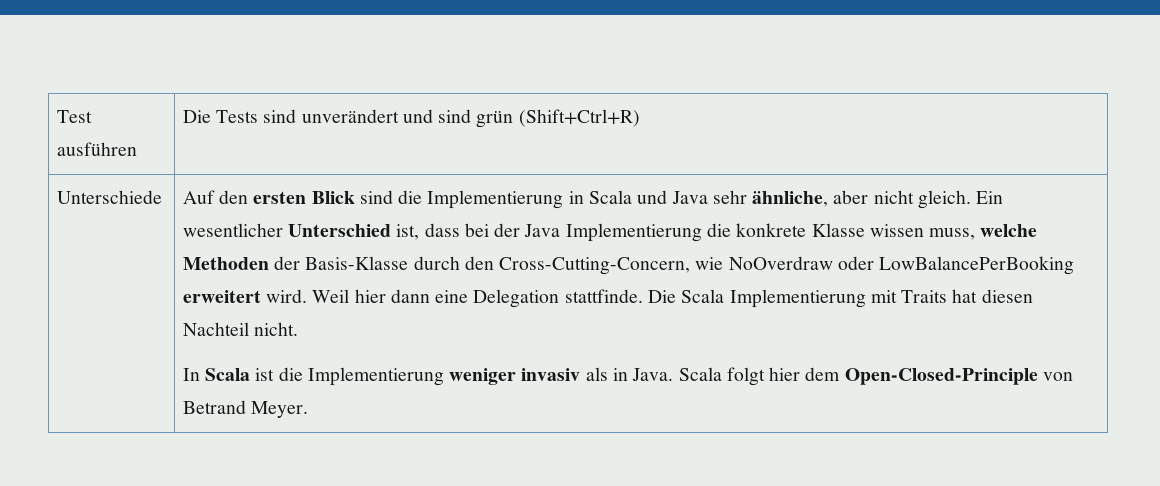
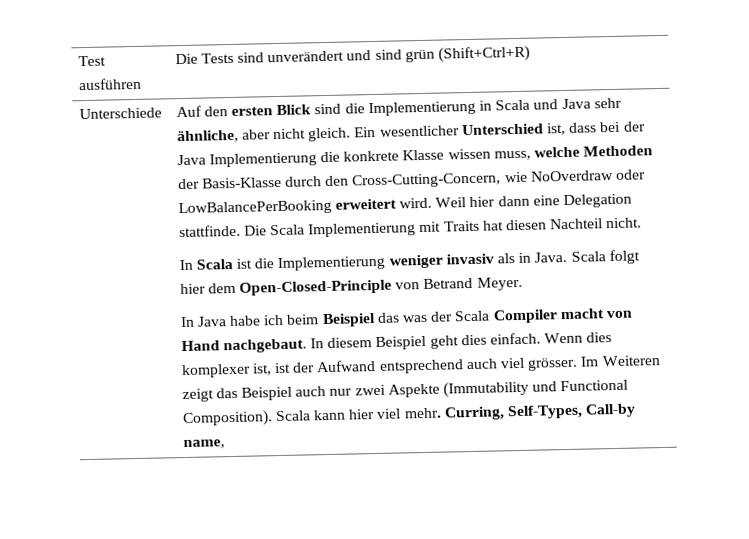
+ In Java habe ich beim Beispiel das was der Scala Compiler macht von Hand nachgebaut. In diesem Beispiel geht dies einfach. Wenn dies komplexer ist, ist der Aufwand entsprechend auch viel grösser. Im Weiteren zeigt das Beispiel auch nur zwei Aspekte (Immutability und Functional Composition). Scala kann hier viel mehr. Curring, Self-Types, Call-by name,

